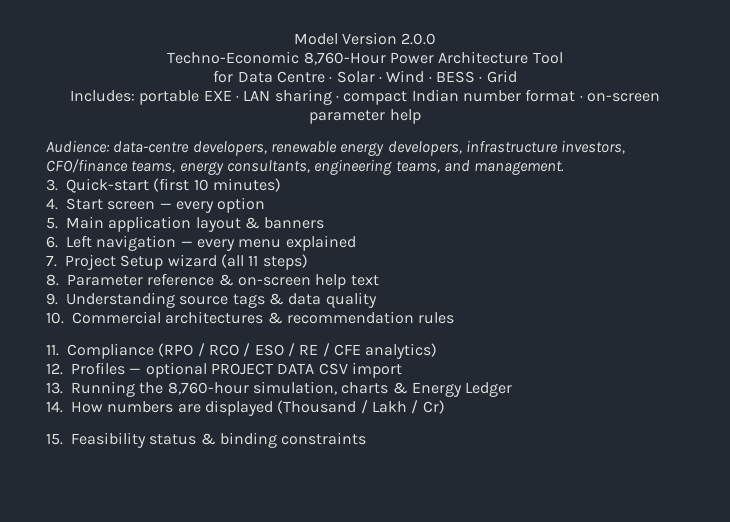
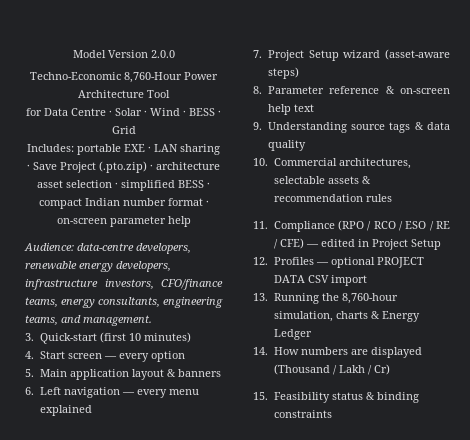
- Includes: portable EXE · LAN sharing · compact Indian number format · on-screen parameter help
+ Includes: portable EXE · LAN sharing · Save Project (.pto.zip) · architecture asset selection · simplified BESS · compact Indian number format · on-screen parameter help
- 7. Project Setup wizard (all 11 steps)
+ 7. Project Setup wizard (asset-aware steps)
- 10. Commercial architectures & recommendation rules
+ 10. Commercial architectures, selectable assets & recommendation rules
- 11. Compliance (RPO / RCO / ESO / RE / CFE analytics)
+ 11. Compliance (RPO / RCO / ESO / RE / CFE) — edited in Project Setup

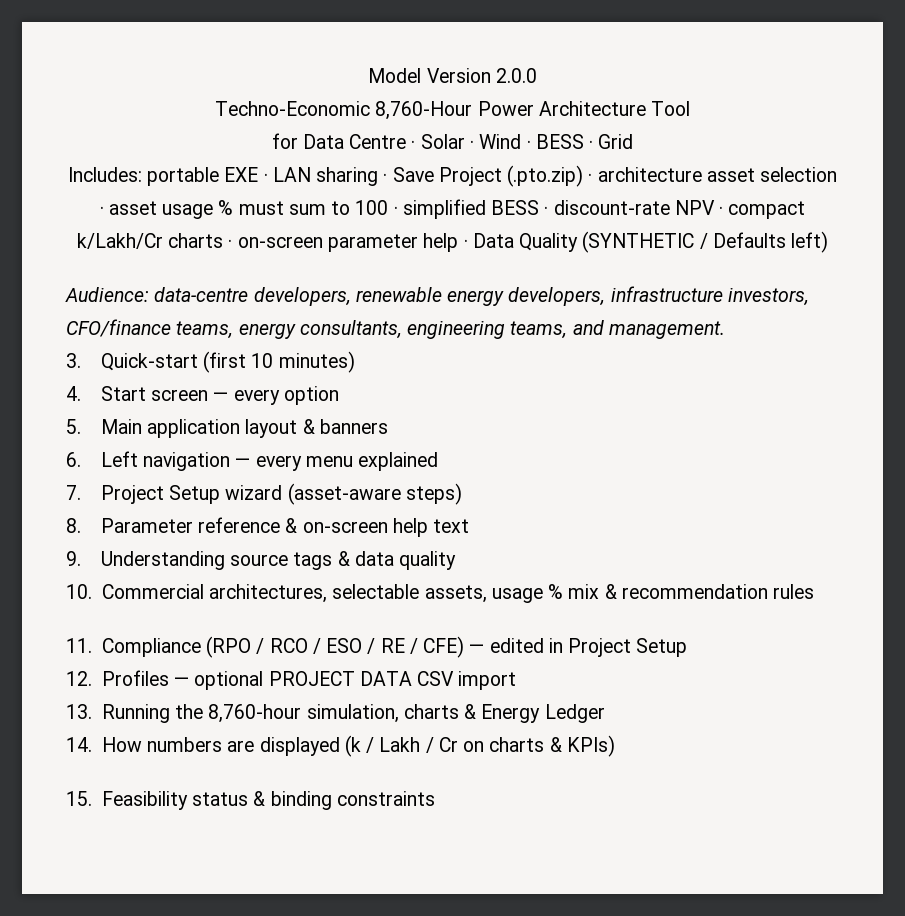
- Includes: portable EXE · LAN sharing · Save Project (.pto.zip) · architecture asset selection · simplified BESS · compact Indian number format · on-screen parameter help
+ Includes: portable EXE · LAN sharing · Save Project (.pto.zip) · architecture asset selection · asset usage % must sum to 100 · simplified BESS · discount-rate NPV · compact k/Lakh/Cr charts · on-screen parameter help · Data Quality (SYNTHETIC / Defaults left)
- 10. Commercial architectures, selectable assets & recommendation rules
+ 10. Commercial architectures, selectable assets, usage % mix & recommendation rules
- 14. How numbers are displayed (Thousand / Lakh / Cr)
+ 14. How numbers are displayed (k / Lakh / Cr on charts & KPIs)

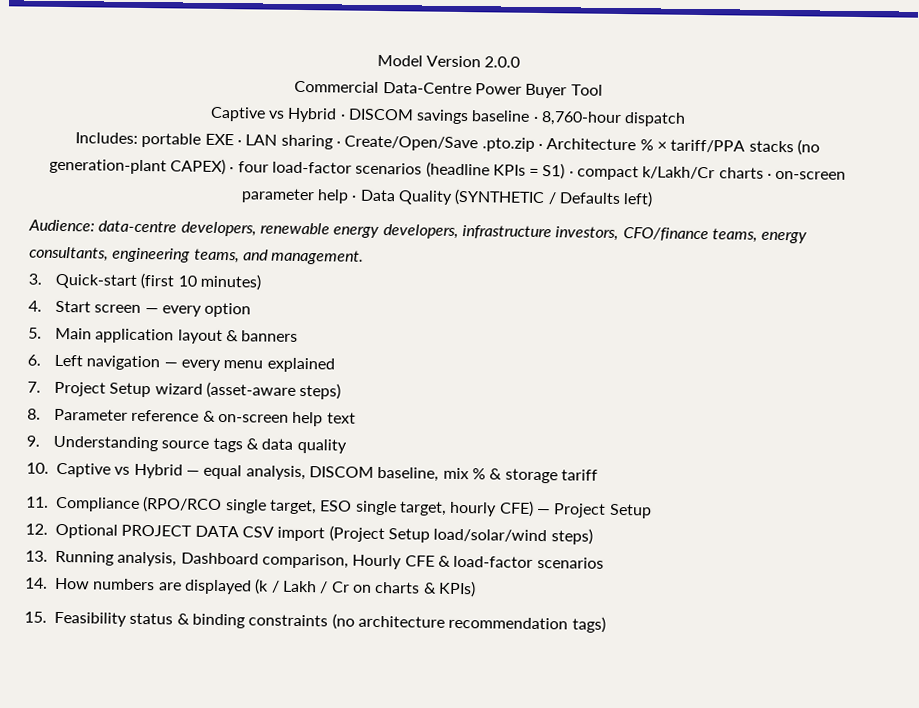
- Techno-Economic 8,760-Hour Power Architecture Tool
- for Data Centre · Solar · Wind · BESS · Grid
+ Commercial Data-Centre Power Buyer Tool
+ Captive vs Hybrid · DISCOM savings baseline · 8,760-hour dispatch
- Includes: portable EXE · LAN sharing · Save Project (.pto.zip) · architecture asset selection · asset usage % must sum to 100 · simplified BESS · discount-rate NPV · compact k/Lakh/Cr charts · on-screen parameter help · Data Quality (SYNTHETIC / Defaults left)
+ Includes: portable EXE · LAN sharing · Create/Open/Save .pto.zip · Architecture % × tariff/PPA stacks (no generation-plant CAPEX) · four load-factor scenarios (headline KPIs = S1) · compact k/Lakh/Cr charts · on-screen parameter help · Data Quality (SYNTHETIC / Defaults left)
- 10. Commercial architectures, selectable assets, usage % mix & recommendation rules
- 11. Compliance (RPO / RCO / ESO / RE / CFE) — edited in Project Setup
+ 10. Captive vs Hybrid — equal analysis, DISCOM baseline, mix % & storage tariff
+ 11. Compliance (RPO/RCO single target, ESO single target, hourly CFE) — Project Setup
- 12. Profiles — optional PROJECT DATA CSV import
- 13. Running the 8,760-hour simulation, charts & Energy Ledger
+ 12. Optional PROJECT DATA CSV import (Project Setup load/solar/wind steps)
+ 13. Running analysis, Dashboard comparison, Hourly CFE & load-factor scenarios
- 15. Feasibility status & binding constraints
+ 15. Feasibility status & binding constraints (no architecture recommendation tags)

